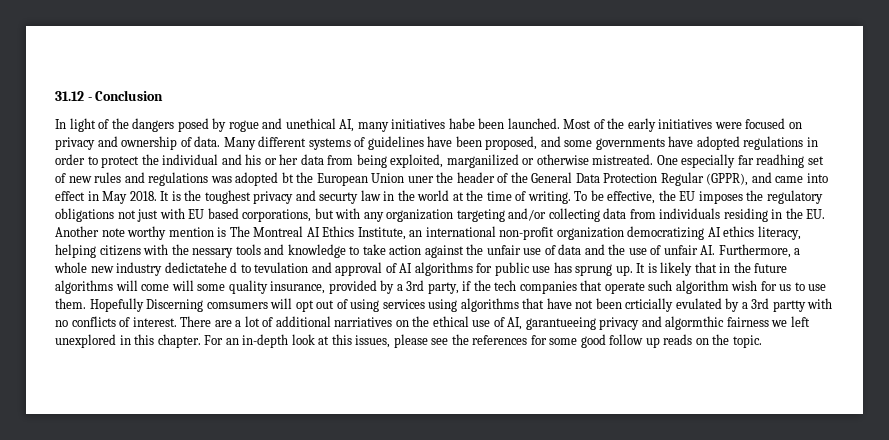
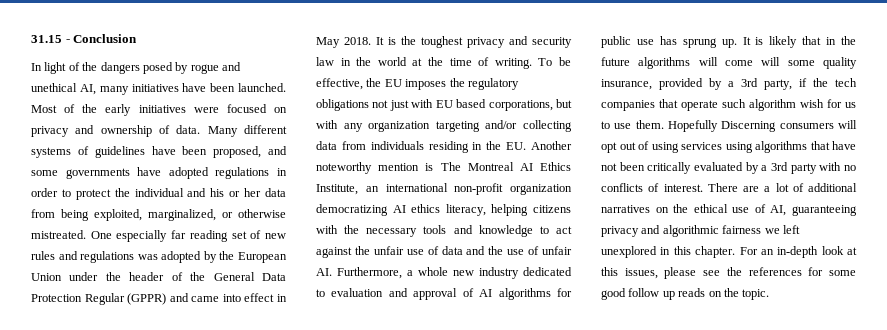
- 31.12 - Conclusion
+ 31.15 - Conclusion
- In light of the dangers posed by rogue and unethical AI, many initiatives habe been launched.
+ In light of the dangers posed by rogue and unethical AI, many initiatives have been launched.
- Many different systems of guidelines have been proposed, and some governments have adopted regulations in order to protect the individual and his or her data from being exploited, marganilized or otherwise mistreated.
+ Many different systems of guidelines have been proposed, and some governments have adopted regulations in order to protect the individual and his or her data from being exploited, marginalized, or otherwise mistreated.
- One especially far readhing set of new rules and regulations was adopted bt the European Union uner the header of the General Data Protection Regular (GPPR), and came into effect in May 2018.
+ One especially far reading set of new rules and regulations was adopted by the European Union under the header of the General Data Protection Regular (GPPR) and came into effect in May 2018.
- It is the toughest privacy and securty law in the world at the time of writing.
+ It is the toughest privacy and security law in the world at the time of writing.
- To be effective, the EU imposes the regulatory obligations not just with EU based corporations, but with any organization targeting and/or collecting data from individuals residing in the EU. Another note worthy mention is The Montreal AI Ethics Institute, an international non-profit organization democratizing AI ethics literacy, helping citizens with the nessary tools and knowledge to take action against the unfair use of data and the use of unfair AI. Furthermore, a whole new industry dedictatehe d to tevulation and approval of AI algorithms for public use has sprung up.
+ To be effective, the EU imposes the regulatory obligations not just with EU based corporations, but with any organization targeting and/or collecting data from individuals residing in the EU. Another noteworthy mention is The Montreal AI Ethics Institute, an international non-profit organization democratizing AI ethics literacy, helping citizens with the necessary tools and knowledge to act against the unfair use of data and the use of unfair AI. Furthermore, a whole new industry dedicated to evaluation and approval of AI algorithms for public use has sprung up.
- Hopefully Discerning comsumers will opt out of using services using algorithms that have not been crticially evulated by a 3rd partty with no conflicts of interest.
+ Hopefully Discerning consumers will opt out of using services using algorithms that have not been critically evaluated by a 3rd party with no conflicts of interest.
- There are a lot of additional narriatives on the ethical use of AI, garantueeing privacy and algormthic fairness we left unexplored in this chapter.
+ There are a lot of additional narratives on the ethical use of AI, guaranteeing privacy and algorithmic fairness we left unexplored in this chapter.

